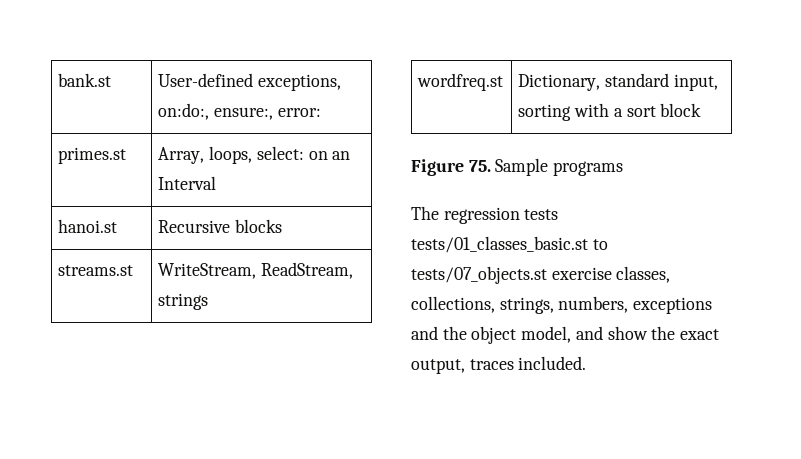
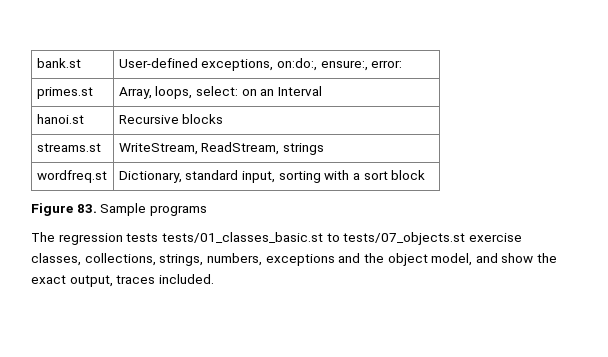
- Figure 75. Sample programs
+ Figure 83. Sample programs

